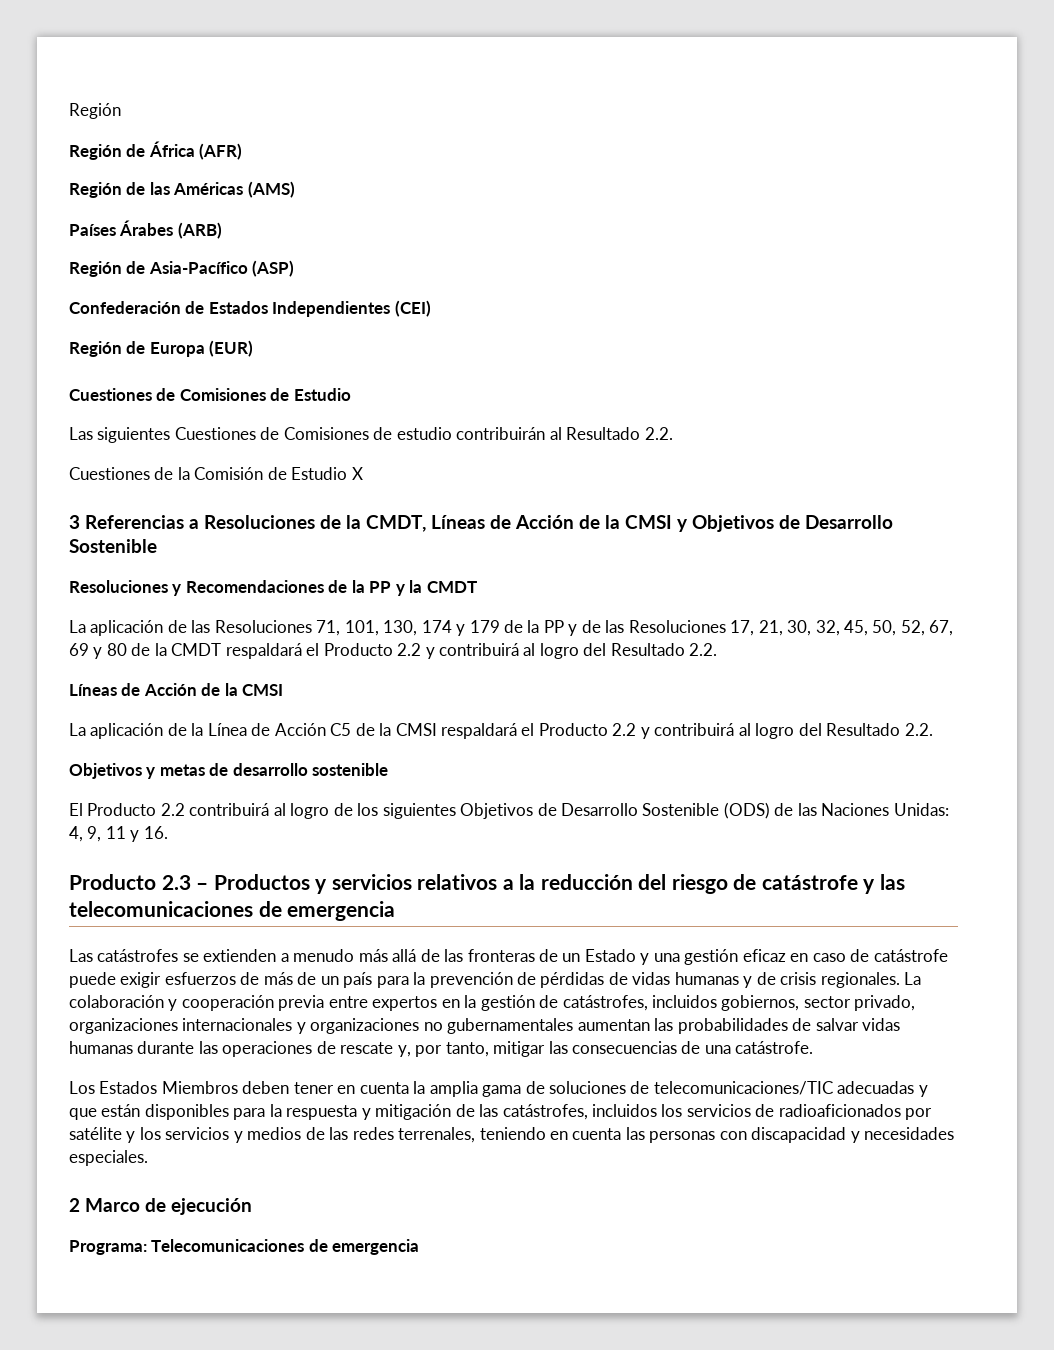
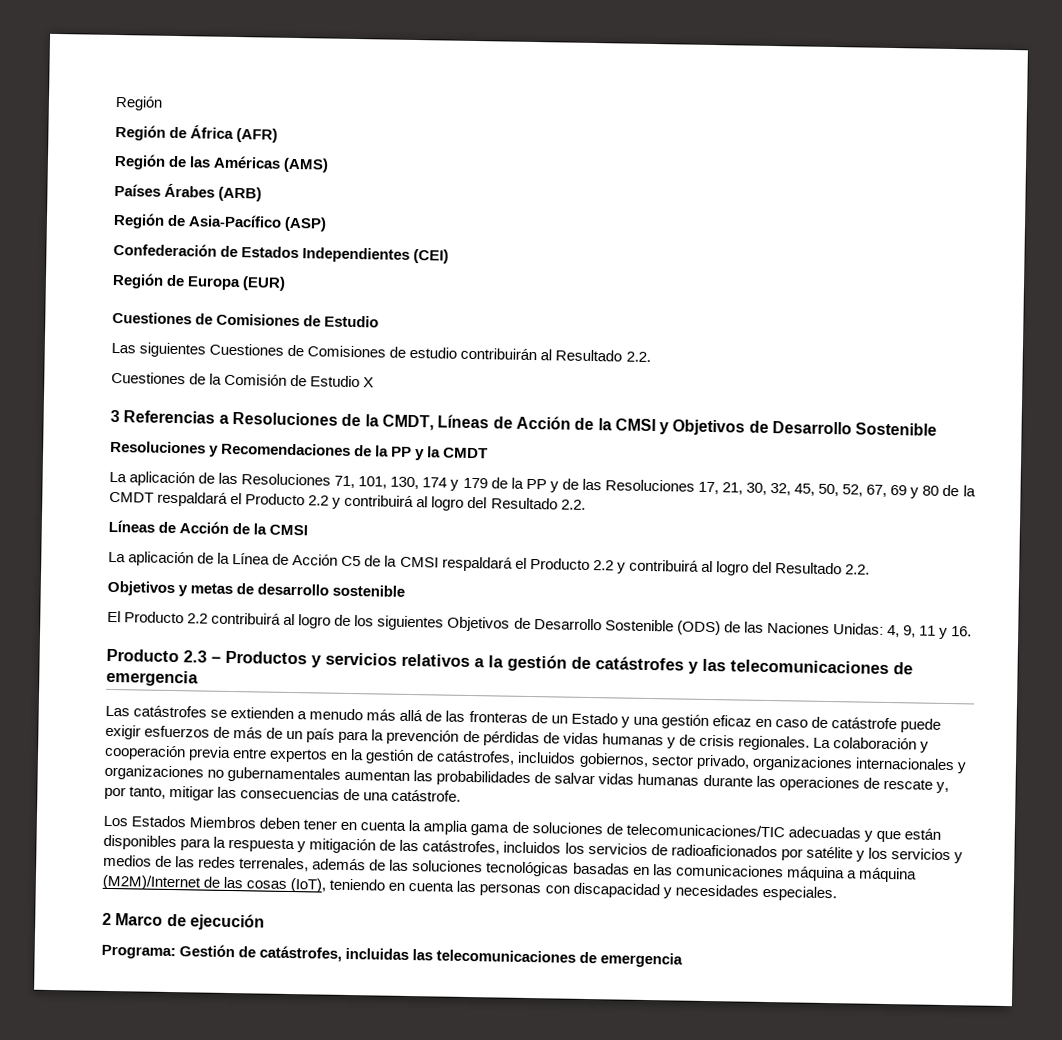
- Producto 2.3 – Productos y servicios relativos a la reducción del riesgo de catástrofe y las telecomunicaciones de emergencia
+ Producto 2.3 – Productos y servicios relativos a la gestión de catástrofes y las telecomunicaciones de emergencia
- Los Estados Miembros deben tener en cuenta la amplia gama de soluciones de telecomunicaciones/TIC adecuadas y que están disponibles para la respuesta y mitigación de las catástrofes, incluidos los servicios de radioaficionados por satélite y los servicios y medios de las redes terrenales, teniendo en cuenta las personas con discapacidad y necesidades especiales.
+ Los Estados Miembros deben tener en cuenta la amplia gama de soluciones de telecomunicaciones/TIC adecuadas y que están disponibles para la respuesta y mitigación de las catástrofes, incluidos los servicios de radioaficionados por satélite y los servicios y medios de las redes terrenales, además de las soluciones tecnológicas basadas en las comunicaciones máquina a máquina (M2M)/Internet de las cosas (IoT), teniendo en cuenta las personas con discapacidad y necesidades especiales.
- Programa: Telecomunicaciones de emergencia
+ Programa: Gestión de catástrofes, incluidas las telecomunicaciones de emergencia

